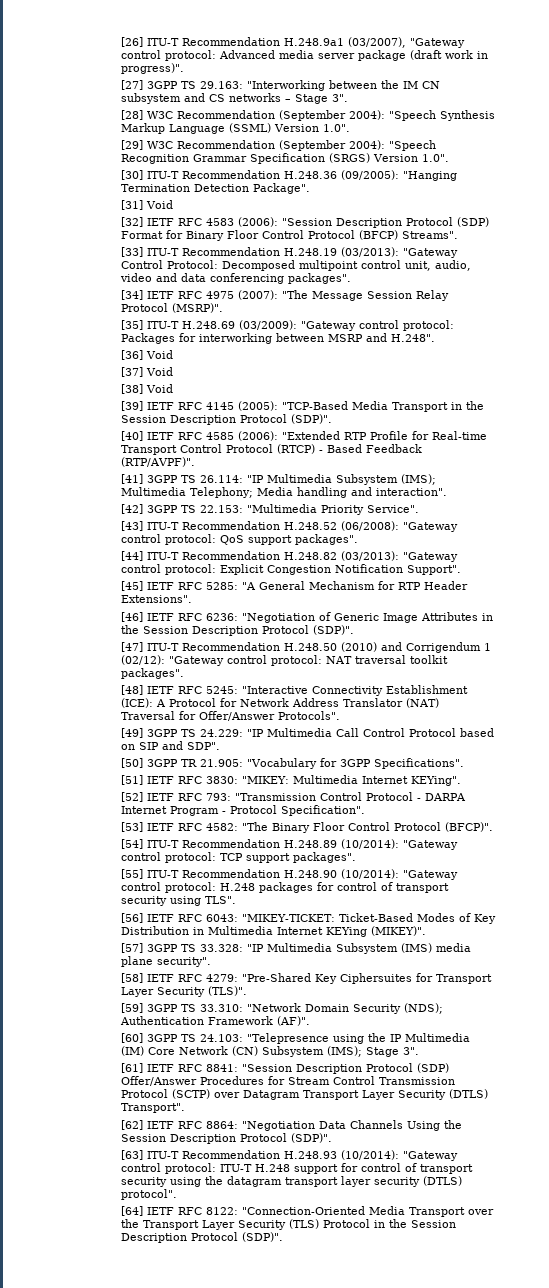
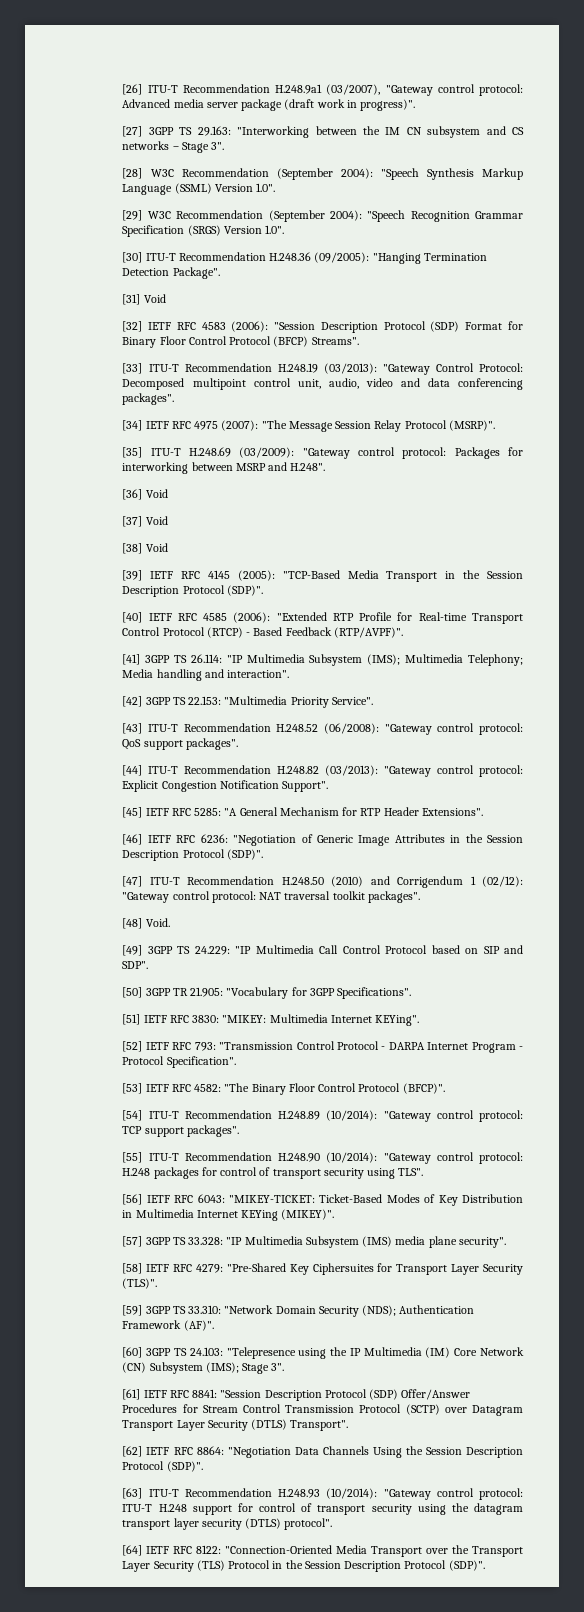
- [48] IETF RFC 5245: "Interactive Connectivity Establishment (ICE): A Protocol for Network Address Translator (NAT) Traversal for Offer/Answer Protocols".
+ [48] Void.

